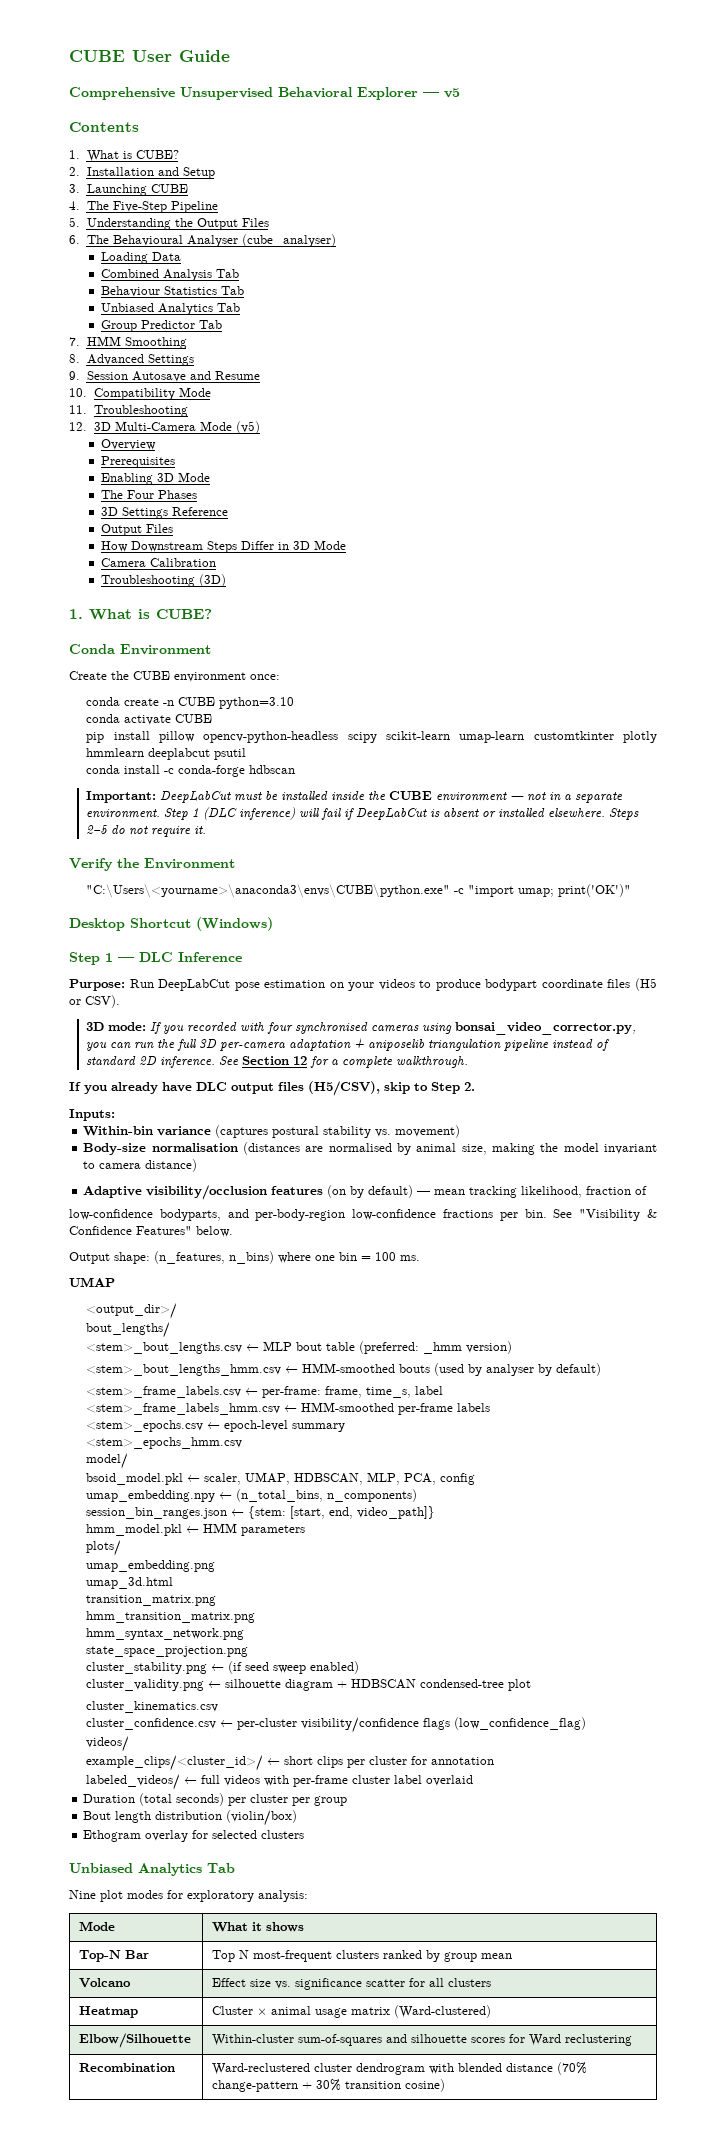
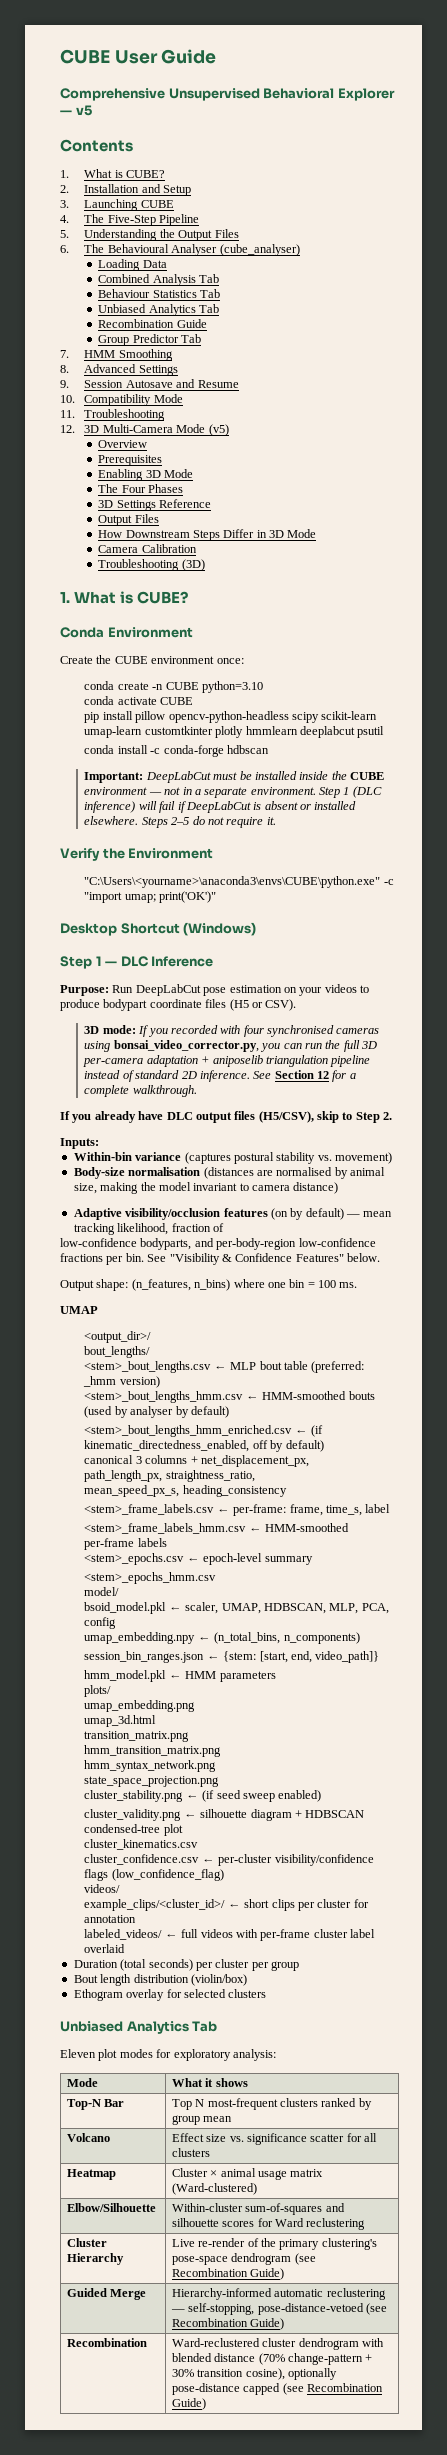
+ Recombination Guide
+ <stem>_bout_lengths_hmm_enriched.csv ← (if kinematic_directedness_enabled, off by default)
+ canonical 3 columns + net_displacement_px,
+ path_length_px, straightness_ratio,
+ mean_speed_px_s, heading_consistency
- Nine plot modes for exploratory analysis:
+ Eleven plot modes for exploratory analysis:
+ Cluster Hierarchy | Live re-render of the primary clustering's pose-space dendrogram (see Recombination Guide)
+ Guided Merge | Hierarchy-informed automatic reclustering — self-stopping, pose-distance-vetoed (see Recombination Guide)
- Recombination | Ward-reclustered cluster dendrogram with blended distance (70% change-pattern + 30% transition cosine)
+ Recombination | Ward-reclustered cluster dendrogram with blended distance (70% change-pattern + 30% transition cosine), optionally pose-distance capped (see Recombination Guide)

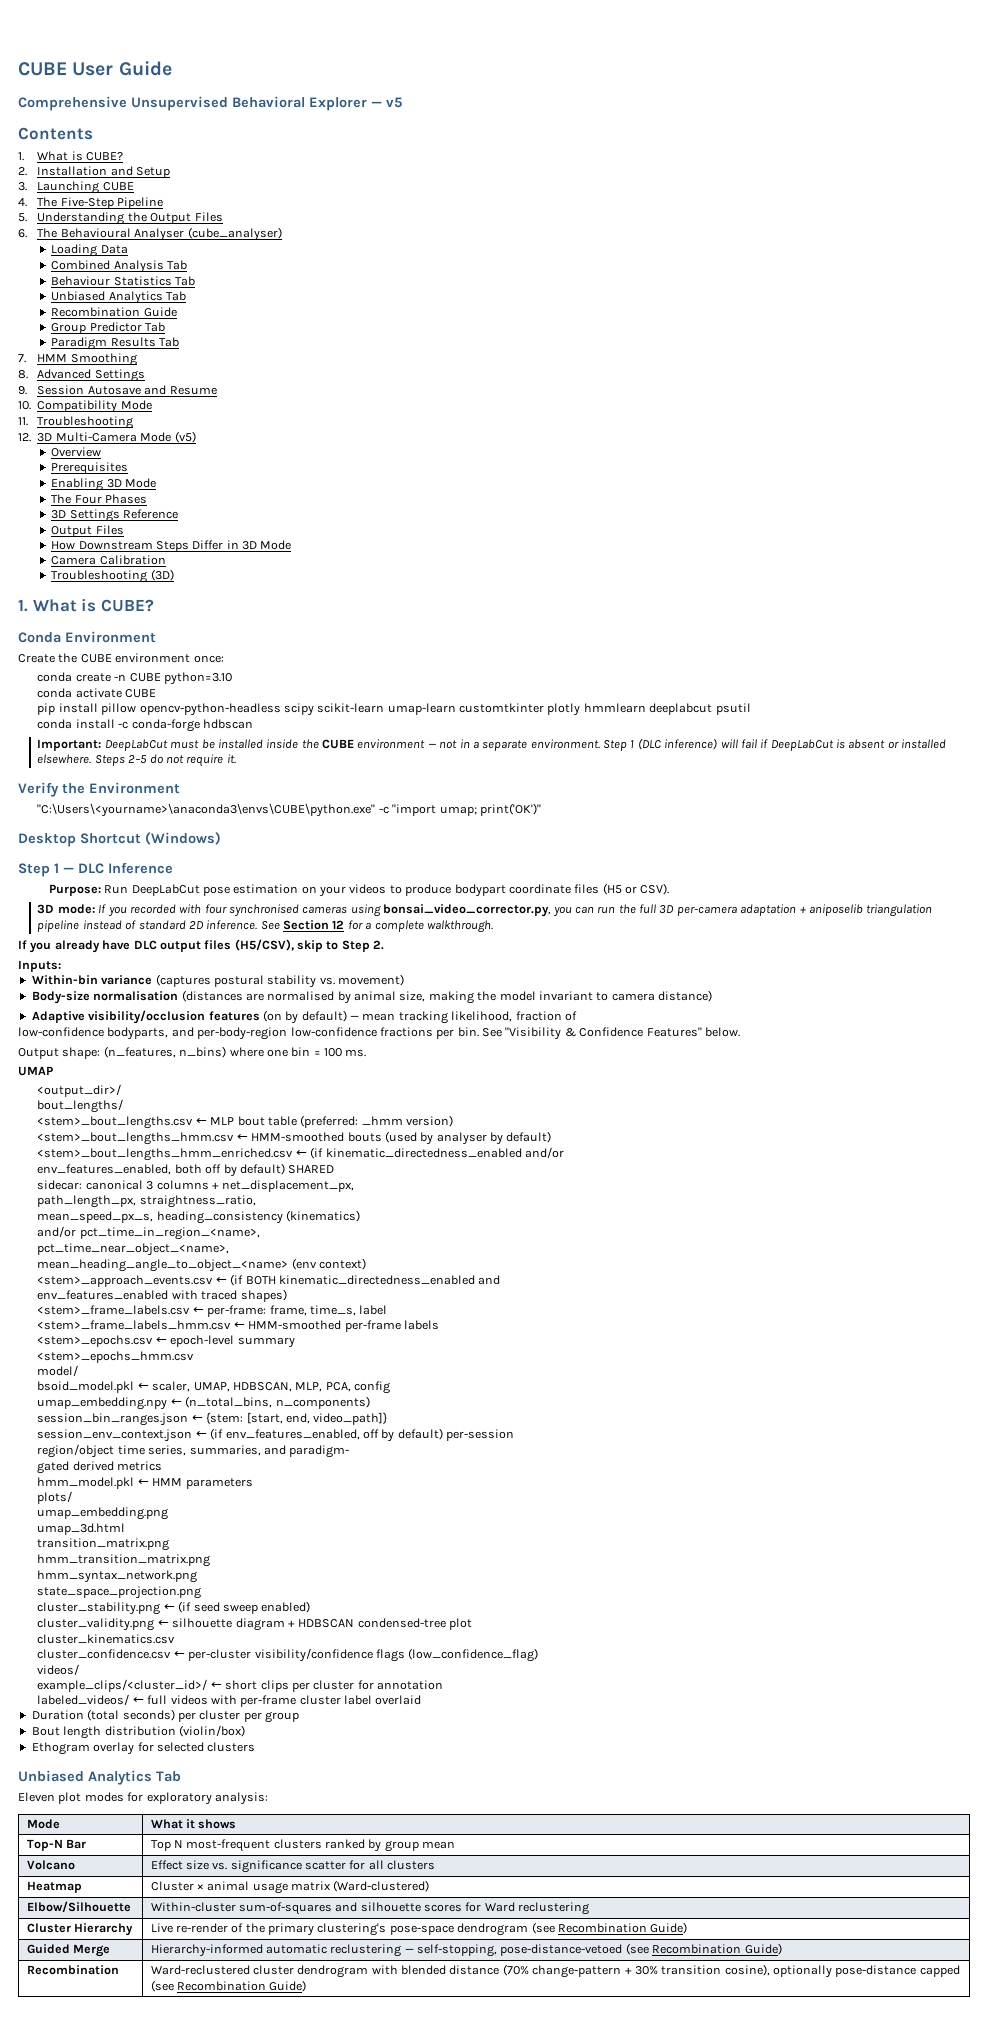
+ Paradigm Results Tab
- <stem>_bout_lengths_hmm_enriched.csv ← (if kinematic_directedness_enabled, off by default)
- canonical 3 columns + net_displacement_px,
+ <stem>_bout_lengths_hmm_enriched.csv ← (if kinematic_directedness_enabled and/or
+ env_features_enabled, both off by default) SHARED
+ sidecar: canonical 3 columns + net_displacement_px,
- mean_speed_px_s, heading_consistency
+ mean_speed_px_s, heading_consistency (kinematics)
+ and/or pct_time_in_region_<name>,
+ pct_time_near_object_<name>,
+ mean_heading_angle_to_object_<name> (env context)
+ <stem>_approach_events.csv ← (if BOTH kinematic_directedness_enabled and
+ env_features_enabled with traced shapes)
+ session_env_context.json ← (if env_features_enabled, off by default) per-session
+ region/object time series, summaries, and paradigm-
+ gated derived metrics

